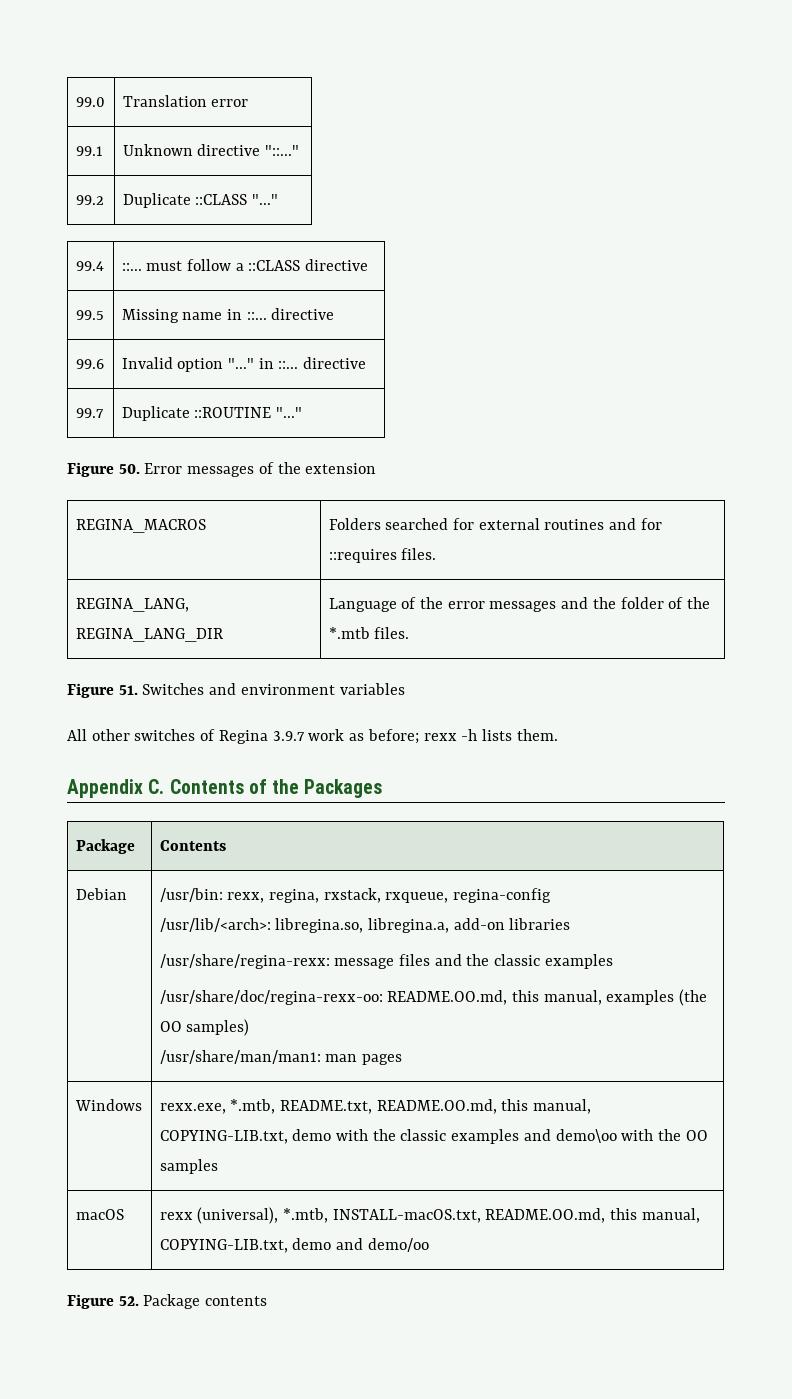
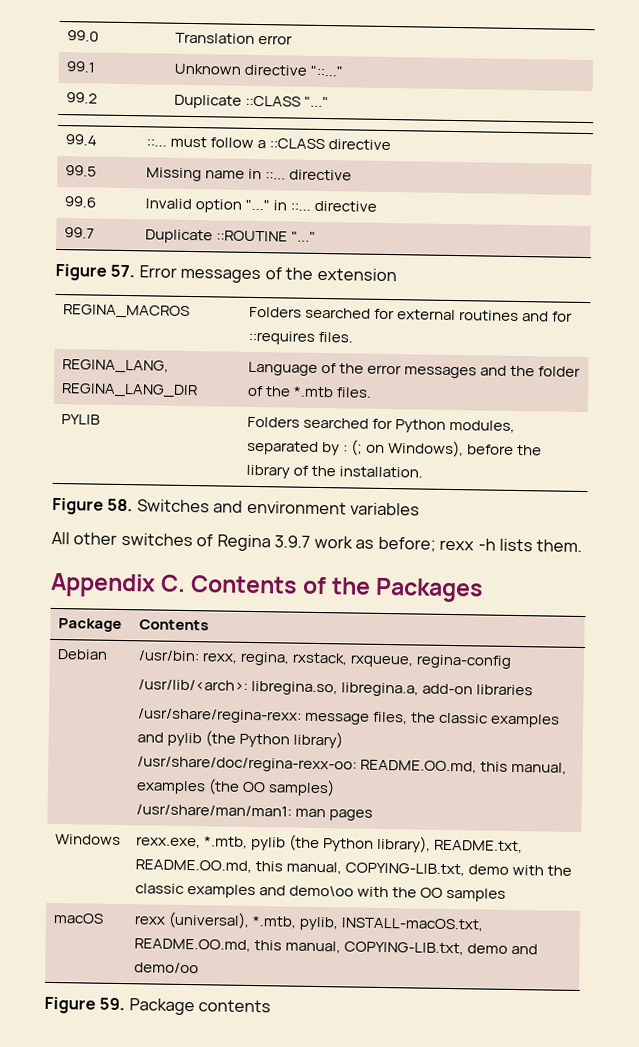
- Figure 50. Error messages of the extension
+ Figure 57. Error messages of the extension
- Figure 51. Switches and environment variables
+ PYLIB | Folders searched for Python modules, separated by : (; on Windows), before the library of the installation.
+ Figure 58. Switches and environment variables
  Debian | /usr/bin: rexx, regina, rxstack, rxqueue, regina-config
  /usr/lib/<arch>: libregina.so, libregina.a, add-on libraries
- /usr/share/regina-rexx: message files and the classic examples
+ /usr/share/regina-rexx: message files, the classic examples and pylib (the Python library)
- Windows | rexx.exe, *.mtb, README.txt, README.OO.md, this manual, COPYING-LIB.txt, demo with the classic examples and demo\oo with the OO samples
+ Windows | rexx.exe, *.mtb, pylib (the Python library), README.txt, README.OO.md, this manual, COPYING-LIB.txt, demo with the classic examples and demo\oo with the OO samples
- macOS | rexx (universal), *.mtb, INSTALL-macOS.txt, README.OO.md, this manual, COPYING-LIB.txt, demo and demo/oo
+ macOS | rexx (universal), *.mtb, pylib, INSTALL-macOS.txt, README.OO.md, this manual, COPYING-LIB.txt, demo and demo/oo
- Figure 52. Package contents
+ Figure 59. Package contents

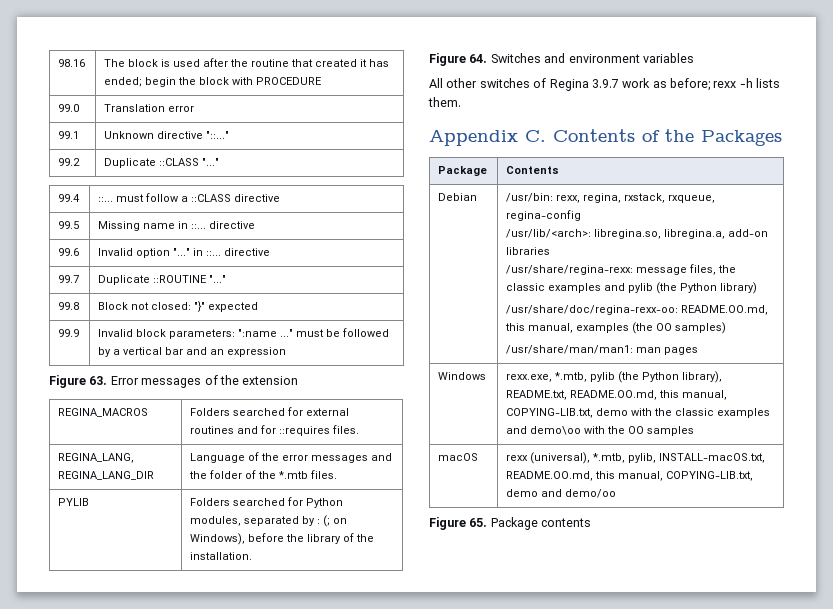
+ 98.16 | The block is used after the routine that created it has ended; begin the block with PROCEDURE
- Figure 57. Error messages of the extension
+ 99.8 | Block not closed: "}" expected
+ 99.9 | Invalid block parameters: ":name ..." must be followed by a vertical bar and an expression
+ Figure 63. Error messages of the extension
- Figure 58. Switches and environment variables
+ Figure 64. Switches and environment variables
- Figure 59. Package contents
+ Figure 65. Package contents

